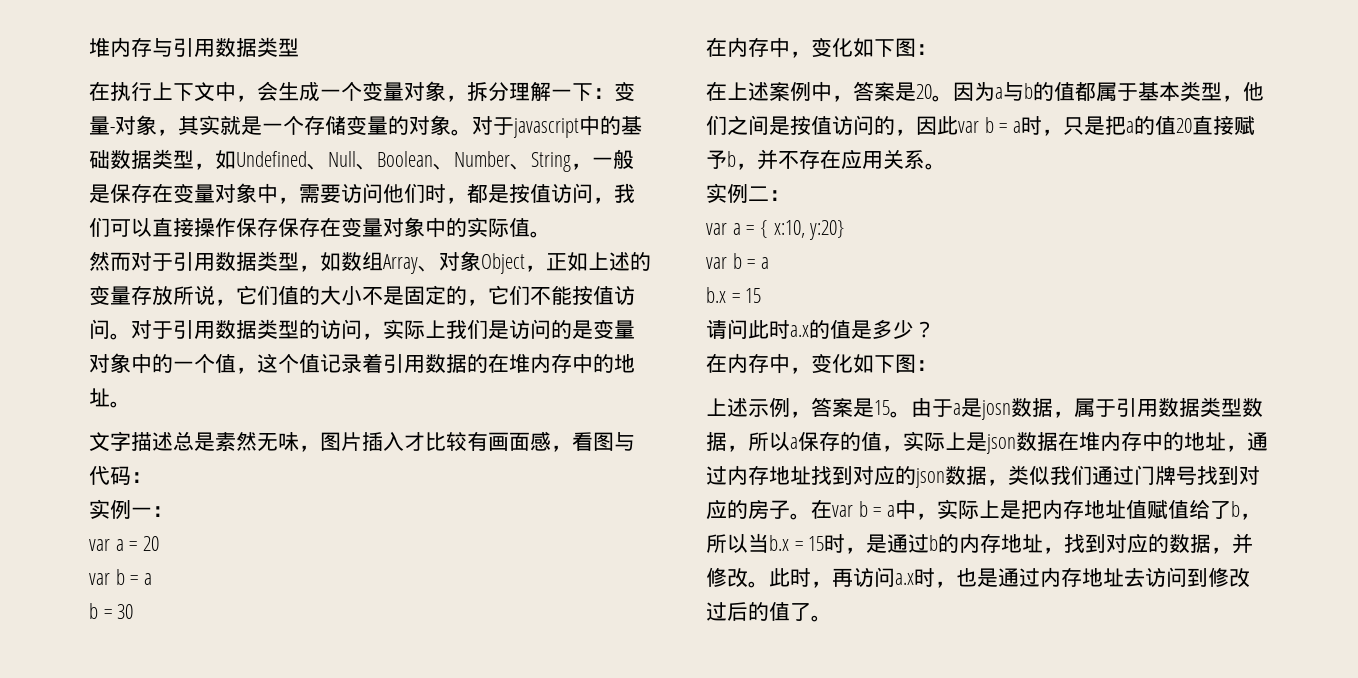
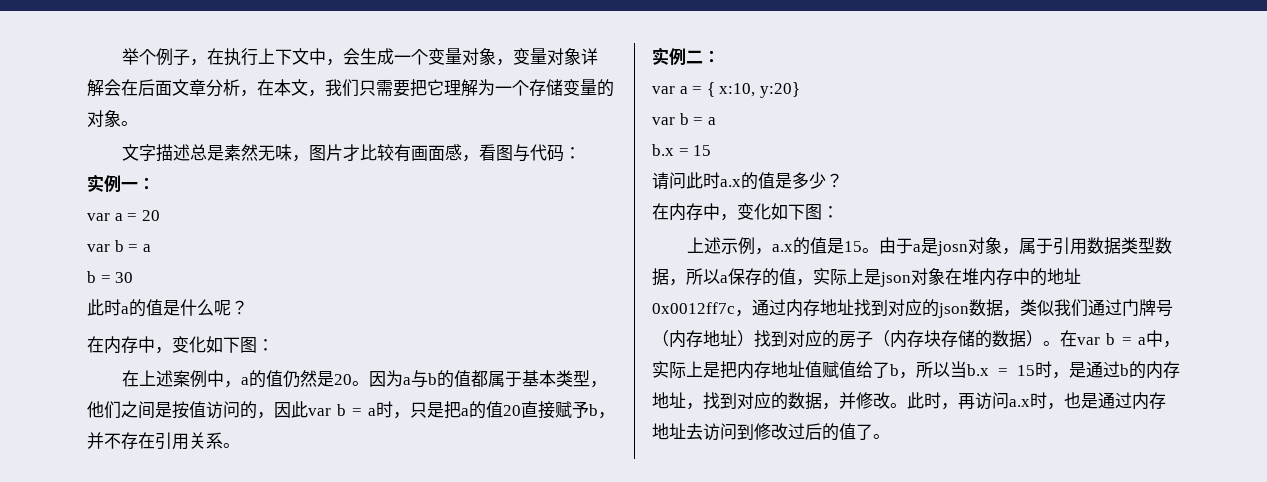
- 堆内存与引用数据类型
- 在执行上下文中，会生成一个变量对象，拆分理解一下：变量-对象，其实就是一个存储变量的对象。对于javascript中的基础数据类型，如Undefined、Null、Boolean、Number、String，一般是保存在变量对象中，需要访问他们时，都是按值访问，我们可以直接操作保存保存在变量对象中的实际值。
- 然而对于引用数据类型，如数组Array、对象Object，正如上述的变量存放所说，它们值的大小不是固定的，它们不能按值访问。对于引用数据类型的访问，实际上我们是访问的是变量对象中的一个值，这个值记录着引用数据的在堆内存中的地址。
+ 举个例子，在执行上下文中，会生成一个变量对象，变量对象详解会在后面文章分析，在本文，我们只需要把它理解为一个存储变量的对象。
- 文字描述总是素然无味，图片插入才比较有画面感，看图与代码：
+ 文字描述总是素然无味，图片才比较有画面感，看图与代码：
+ 此时a的值是什么呢？
- 在上述案例中，答案是20。
+ 在上述案例中，a的值仍然是20。
- 因为a与b的值都属于基本类型，他们之间是按值访问的，因此var b = a时，只是把a的值20直接赋予b，并不存在应用关系。
+ 因为a与b的值都属于基本类型，他们之间是按值访问的，因此var b = a时，只是把a的值20直接赋予b，并不存在引用关系。
- 上述示例，答案是15。
+ 上述示例，a.x的值是15。
- 由于a是josn数据，属于引用数据类型数据，所以a保存的值，实际上是json数据在堆内存中的地址，通过内存地址找到对应的json数据，类似我们通过门牌号找到对应的房子。
+ 由于a是josn对象，属于引用数据类型数据，所以a保存的值，实际上是json对象在堆内存中的地址0x0012ff7c，通过内存地址找到对应的json数据，类似我们通过门牌号（内存地址）找到对应的房子（内存块存储的数据）。

